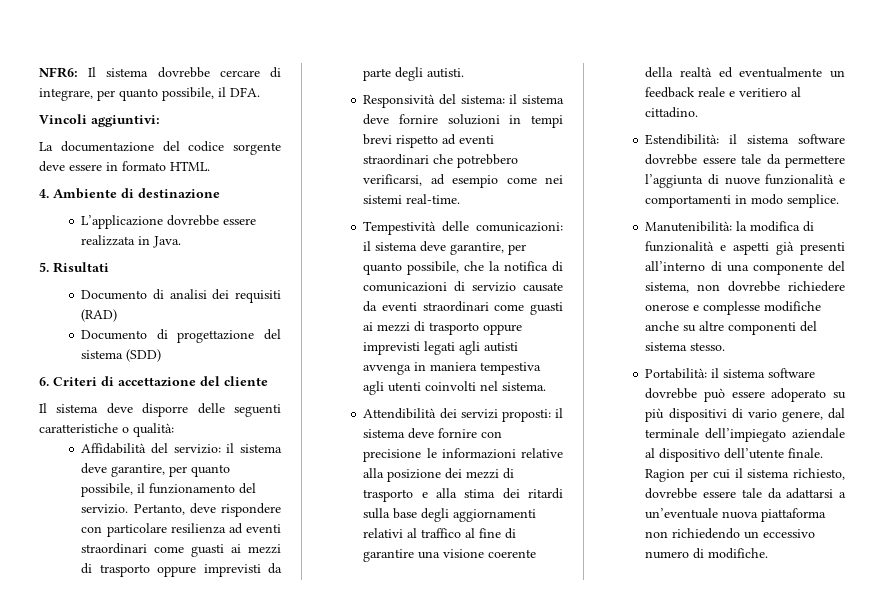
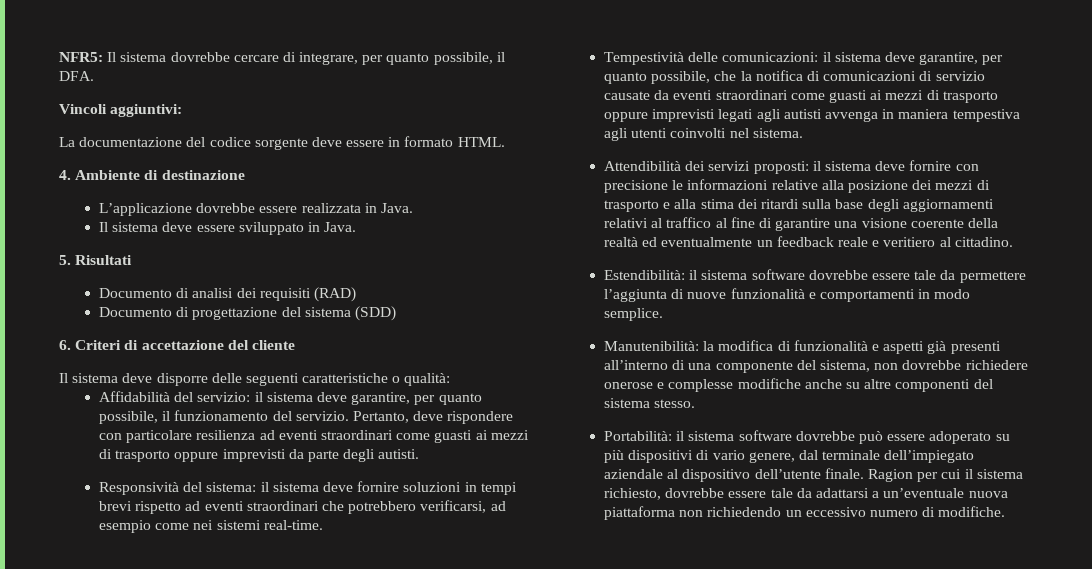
- NFR6: Il sistema dovrebbe cercare di integrare, per quanto possibile, il DFA.
+ NFR5: Il sistema dovrebbe cercare di integrare, per quanto possibile, il DFA.
+ Il sistema deve essere sviluppato in Java.

